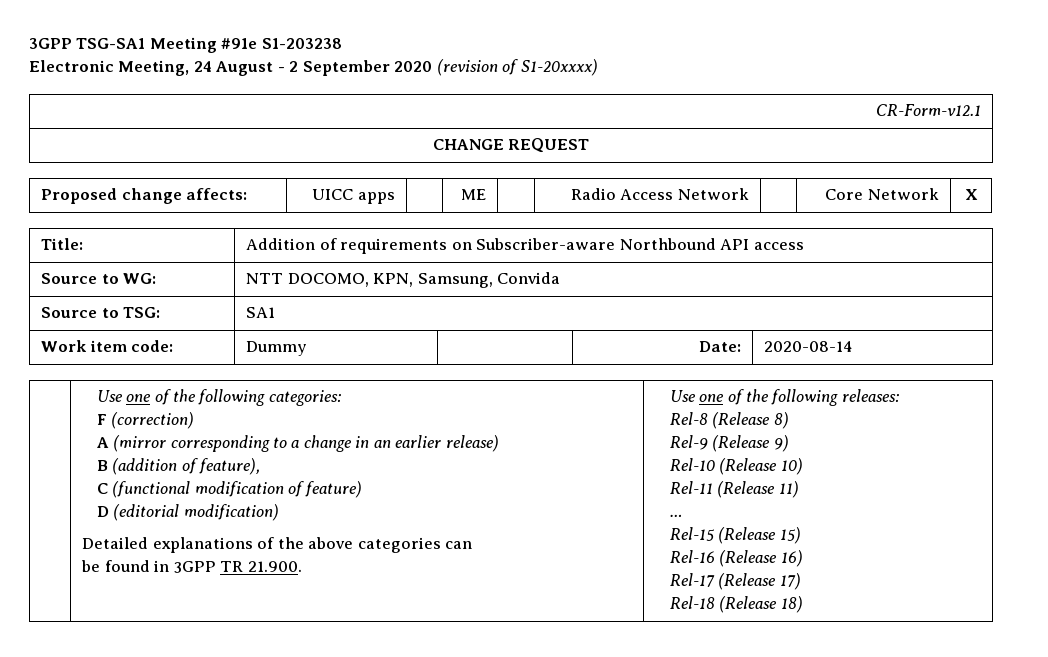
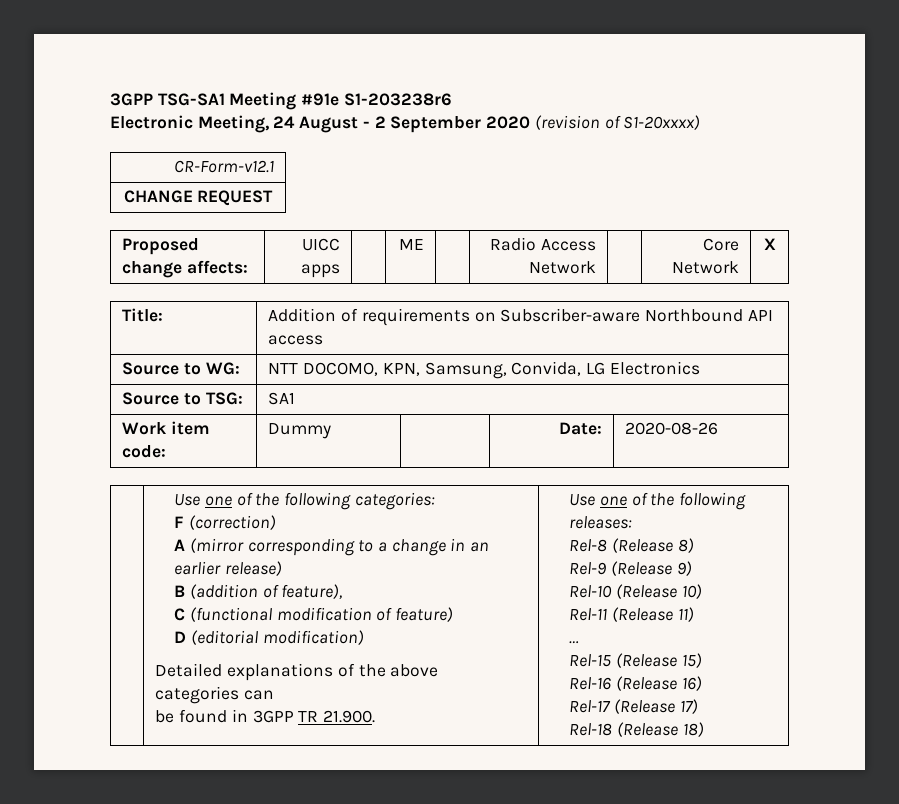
- 3GPP TSG-SA1 Meeting #91e S1-203238
+ 3GPP TSG-SA1 Meeting #91e S1-203238r6
- Source to WG: | NTT DOCOMO, KPN, Samsung, Convida
+ Source to WG: | NTT DOCOMO, KPN, Samsung, Convida, LG Electronics
- Work item code: | Dummy | | Date: | 2020-08-14
+ Work item code: | Dummy | | Date: | 2020-08-26

